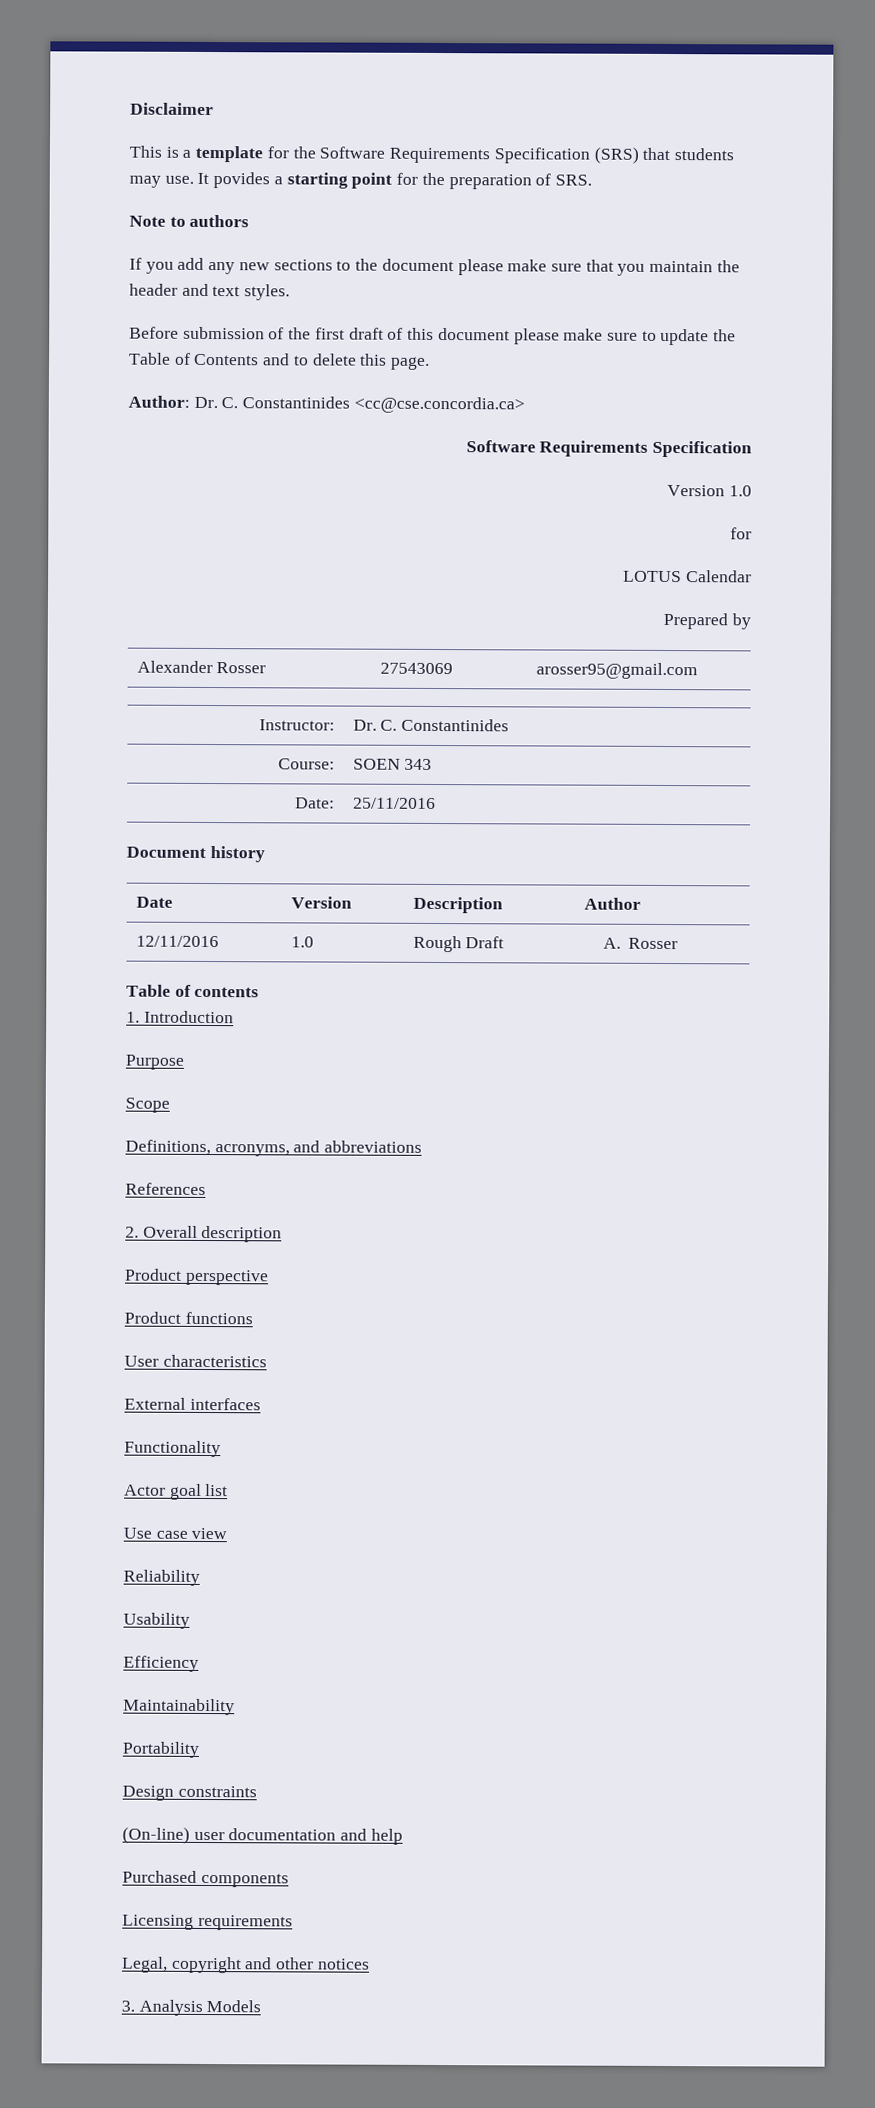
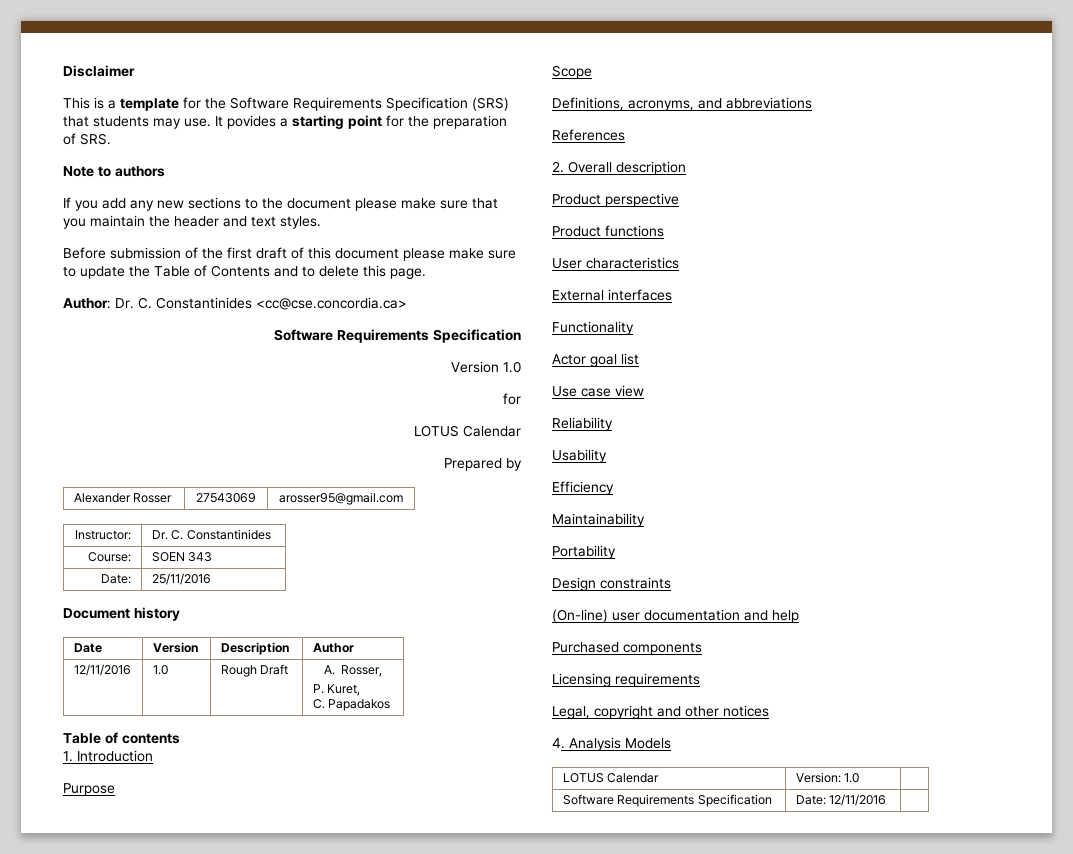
- 12/11/2016 | 1.0 | Rough Draft | A. Rosser
+ 12/11/2016 | 1.0 | Rough Draft | A. Rosser,
+ P. Kuret,
+ C. Papadakos
- 3. Analysis Models
+ 4. Analysis Models
+ LOTUS Calendar | Version: 1.0 |
+ Software Requirements Specification | Date: 12/11/2016 |

